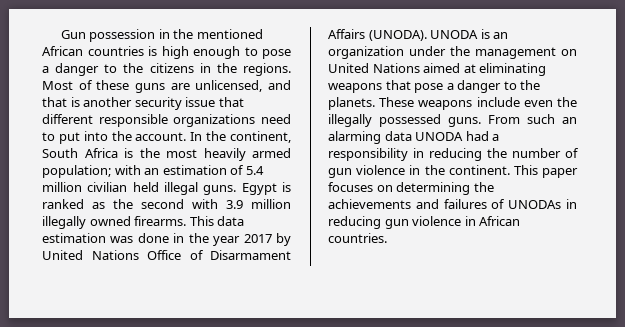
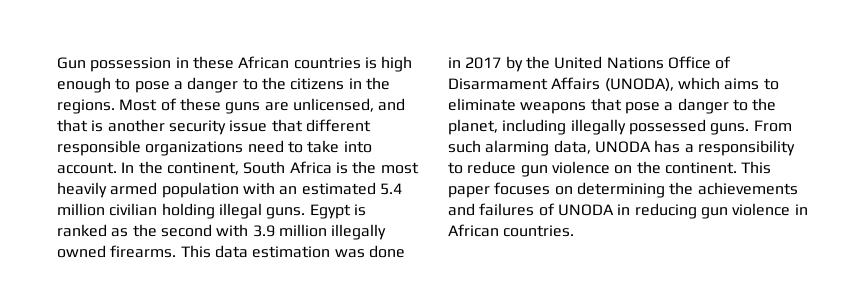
- Gun possession in the mentioned African countries is high enough to pose a danger to the citizens in the regions.
+ Gun possession in these African countries is high enough to pose a danger to the citizens in the regions.
- Most of these guns are unlicensed, and that is another security issue that different responsible organizations need to put into the account.
+ Most of these guns are unlicensed, and that is another security issue that different responsible organizations need to take into account.
- In the continent, South Africa is the most heavily armed population; with an estimation of 5.4 million civilian held illegal guns.
+ In the continent, South Africa is the most heavily armed population with an estimated 5.4 million civilian holding illegal guns.
- This data estimation was done in the year 2017 by United Nations Office of Disarmament Affairs (UNODA). UNODA is an organization under the management on United Nations aimed at eliminating weapons that pose a danger to the planets. These weapons include even the illegally possessed guns.
+ This data estimation was done in 2017 by the United Nations Office of Disarmament Affairs (UNODA), which aims to eliminate weapons that pose a danger to the planet, including illegally possessed guns.
- From such an alarming data UNODA had a responsibility in reducing the number of gun violence in the continent.
+ From such alarming data, UNODA has a responsibility to reduce gun violence on the continent.
- This paper focuses on determining the achievements and failures of UNODAs in reducing gun violence in African countries.
+ This paper focuses on determining the achievements and failures of UNODA in reducing gun violence in African countries.

